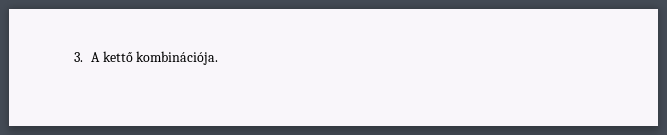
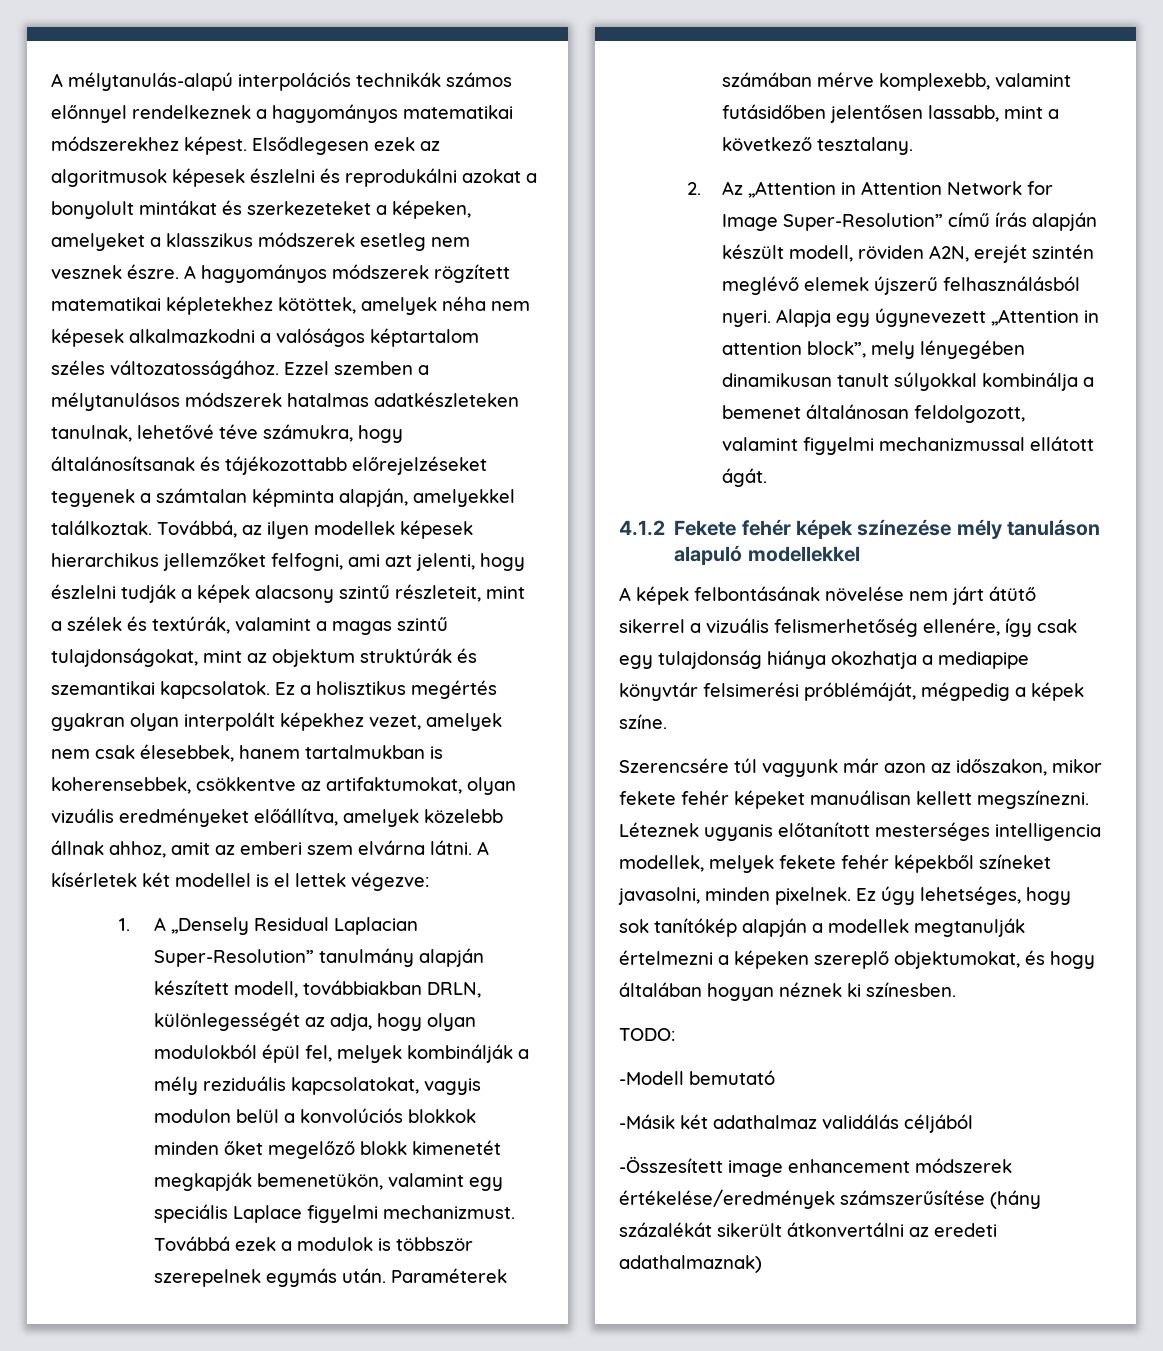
- 3. A kettő kombinációja.
+ A mélytanulás-alapú interpolációs technikák számos előnnyel rendelkeznek a hagyományos matematikai módszerekhez képest. Elsődlegesen ezek az algoritmusok képesek észlelni és reprodukálni azokat a bonyolult mintákat és szerkezeteket a képeken, amelyeket a klasszikus módszerek esetleg nem vesznek észre. A hagyományos módszerek rögzített matematikai képletekhez kötöttek, amelyek néha nem képesek alkalmazkodni a valóságos képtartalom széles változatosságához. Ezzel szemben a mélytanulásos módszerek hatalmas adatkészleteken tanulnak, lehetővé téve számukra, hogy általánosítsanak és tájékozottabb előrejelzéseket tegyenek a számtalan képminta alapján, amelyekkel találkoztak. Továbbá, az ilyen modellek képesek hierarchikus jellemzőket felfogni, ami azt jelenti, hogy észlelni tudják a képek alacsony szintű részleteit, mint a szélek és textúrák, valamint a magas szintű tulajdonságokat, mint az objektum struktúrák és szemantikai kapcsolatok. Ez a holisztikus megértés gyakran olyan interpolált képekhez vezet, amelyek nem csak élesebbek, hanem tartalmukban is koherensebbek, csökkentve az artifaktumokat, olyan vizuális eredményeket előállítva, amelyek közelebb állnak ahhoz, amit az emberi szem elvárna látni. A kísérletek két modellel is el lettek végezve:
+ 1. A „Densely Residual Laplacian Super-Resolution” tanulmány alapján készített modell, továbbiakban DRLN, különlegességét az adja, hogy olyan modulokból épül fel, melyek kombinálják a mély reziduális kapcsolatokat, vagyis modulon belül a konvolúciós blokkok minden őket megelőző blokk kimenetét megkapják bemenetükön, valamint egy speciális Laplace figyelmi mechanizmust. Továbbá ezek a modulok is többször szerepelnek egymás után. Paraméterek számában mérve komplexebb, valamint futásidőben jelentősen lassabb, mint a következő tesztalany.
+ 2. Az „Attention in Attention Network for Image Super-Resolution” című írás alapján készült modell, röviden A2N, erejét szintén meglévő elemek újszerű felhasználásból nyeri. Alapja egy úgynevezett „Attention in attention block”, mely lényegében dinamikusan tanult súlyokkal kombinálja a bemenet általánosan feldolgozott, valamint figyelmi mechanizmussal ellátott ágát.
+ 4.1.2 Fekete fehér képek színezése mély tanuláson alapuló modellekkel
+ A képek felbontásának növelése nem járt átütő sikerrel a vizuális felismerhetőség ellenére, így csak egy tulajdonság hiánya okozhatja a mediapipe könyvtár felsimerési próblémáját, mégpedig a képek színe.
+ Szerencsére túl vagyunk már azon az időszakon, mikor fekete fehér képeket manuálisan kellett megszínezni. Léteznek ugyanis előtanított mesterséges intelligencia modellek, melyek fekete fehér képekből színeket javasolni, minden pixelnek. Ez úgy lehetséges, hogy sok tanítókép alapján a modellek megtanulják értelmezni a képeken szereplő objektumokat, és hogy általában hogyan néznek ki színesben.
+ TODO:
+ -Modell bemutató
+ -Másik két adathalmaz validálás céljából
+ -Összesített image enhancement módszerek értékelése/eredmények számszerűsítése (hány százalékát sikerült átkonvertálni az eredeti adathalmaznak)

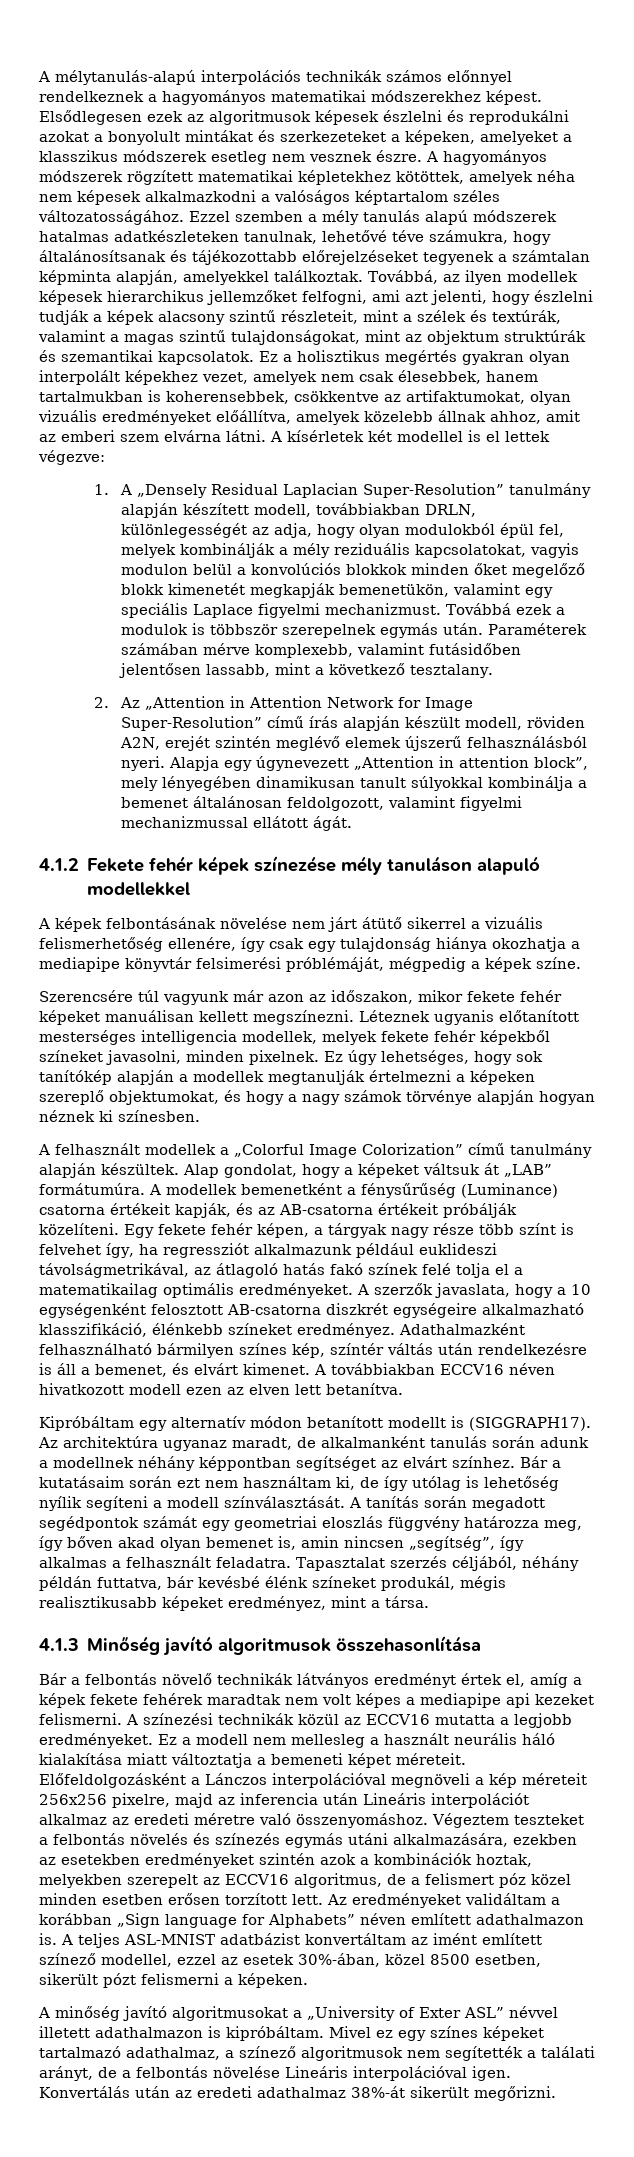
- Ezzel szemben a mélytanulásos módszerek hatalmas adatkészleteken tanulnak, lehetővé téve számukra, hogy általánosítsanak és tájékozottabb előrejelzéseket tegyenek a számtalan képminta alapján, amelyekkel találkoztak.
+ Ezzel szemben a mély tanulás alapú módszerek hatalmas adatkészleteken tanulnak, lehetővé téve számukra, hogy általánosítsanak és tájékozottabb előrejelzéseket tegyenek a számtalan képminta alapján, amelyekkel találkoztak.
- Ez úgy lehetséges, hogy sok tanítókép alapján a modellek megtanulják értelmezni a képeken szereplő objektumokat, és hogy általában hogyan néznek ki színesben.
+ Ez úgy lehetséges, hogy sok tanítókép alapján a modellek megtanulják értelmezni a képeken szereplő objektumokat, és hogy a nagy számok törvénye alapján hogyan néznek ki színesben.
- TODO:
- -Modell bemutató
- -Másik két adathalmaz validálás céljából
- -Összesített image enhancement módszerek értékelése/eredmények számszerűsítése (hány százalékát sikerült átkonvertálni az eredeti adathalmaznak)
+ A felhasznált modellek a „Colorful Image Colorization” című tanulmány alapján készültek. Alap gondolat, hogy a képeket váltsuk át „LAB” formátumúra. A modellek bemenetként a fénysűrűség (Luminance) csatorna értékeit kapják, és az AB-csatorna értékeit próbálják közelíteni. Egy fekete fehér képen, a tárgyak nagy része több színt is felvehet így, ha regressziót alkalmazunk például euklideszi távolságmetrikával, az átlagoló hatás fakó színek felé tolja el a matematikailag optimális eredményeket. A szerzők javaslata, hogy a 10 egységenként felosztott AB-csatorna diszkrét egységeire alkalmazható klasszifikáció, élénkebb színeket eredményez. Adathalmazként felhasználható bármilyen színes kép, színtér váltás után rendelkezésre is áll a bemenet, és elvárt kimenet. A továbbiakban ECCV16 néven hivatkozott modell ezen az elven lett betanítva.
+ Kipróbáltam egy alternatív módon betanított modellt is (SIGGRAPH17). Az architektúra ugyanaz maradt, de alkalmanként tanulás során adunk a modellnek néhány képpontban segítséget az elvárt színhez. Bár a kutatásaim során ezt nem használtam ki, de így utólag is lehetőség nyílik segíteni a modell színválasztását. A tanítás során megadott segédpontok számát egy geometriai eloszlás függvény határozza meg, így bőven akad olyan bemenet is, amin nincsen „segítség”, így alkalmas a felhasznált feladatra. Tapasztalat szerzés céljából, néhány példán futtatva, bár kevésbé élénk színeket produkál, mégis realisztikusabb képeket eredményez, mint a társa.
+ 4.1.3 Minőség javító algoritmusok összehasonlítása
+ Bár a felbontás növelő technikák látványos eredményt értek el, amíg a képek fekete fehérek maradtak nem volt képes a mediapipe api kezeket felismerni. A színezési technikák közül az ECCV16 mutatta a legjobb eredményeket. Ez a modell nem mellesleg a használt neurális háló kialakítása miatt változtatja a bemeneti képet méreteit. Előfeldolgozásként a Lánczos interpolációval megnöveli a kép méreteit 256x256 pixelre, majd az inferencia után Lineáris interpolációt alkalmaz az eredeti méretre való összenyomáshoz. Végeztem teszteket a felbontás növelés és színezés egymás utáni alkalmazására, ezekben az esetekben eredményeket szintén azok a kombinációk hoztak, melyekben szerepelt az ECCV16 algoritmus, de a felismert póz közel minden esetben erősen torzított lett. Az eredményeket validáltam a korábban „Sign language for Alphabets” néven említett adathalmazon is. A teljes ASL-MNIST adatbázist konvertáltam az imént említett színező modellel, ezzel az esetek 30%-ában, közel 8500 esetben, sikerült pózt felismerni a képeken.
+ A minőség javító algoritmusokat a „University of Exter ASL” névvel illetett adathalmazon is kipróbáltam. Mivel ez egy színes képeket tartalmazó adathalmaz, a színező algoritmusok nem segítették a találati arányt, de a felbontás növelése Lineáris interpolációval igen. Konvertálás után az eredeti adathalmaz 38%-át sikerült megőrizni.

